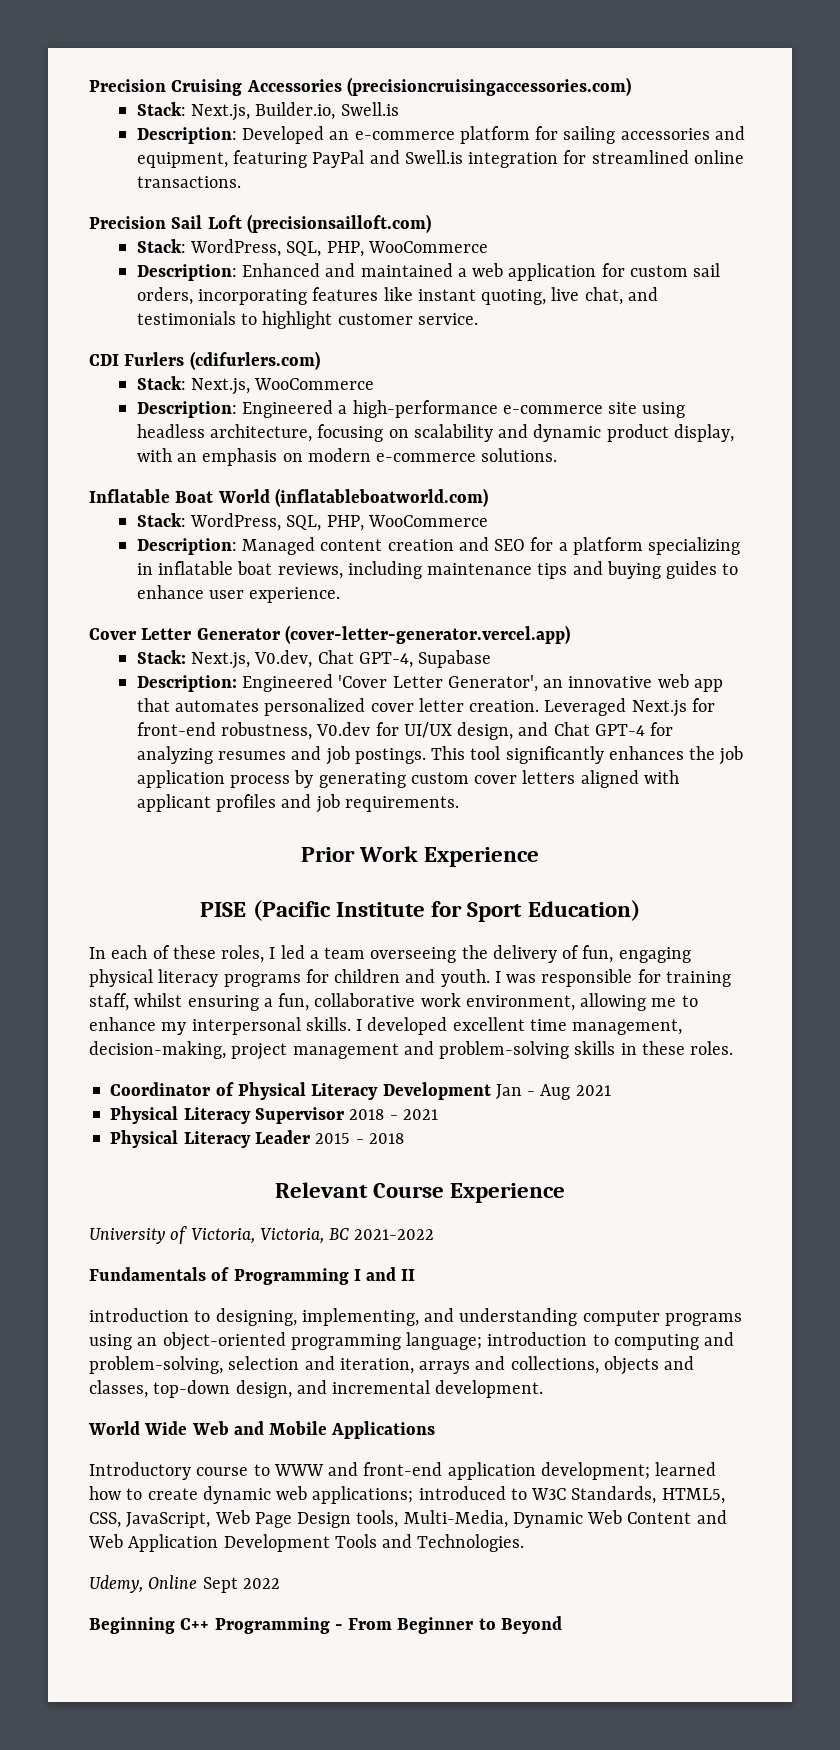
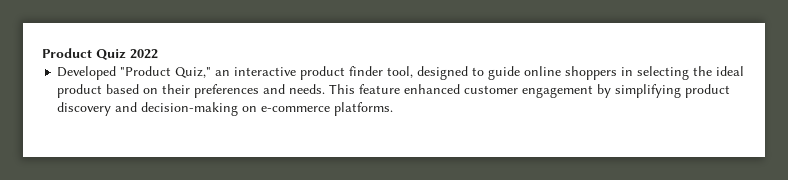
- Precision Cruising Accessories (precisioncruisingaccessories.com)
- Stack: Next.js, Builder.io, Swell.is
- Description: Developed an e-commerce platform for sailing accessories and equipment, featuring PayPal and Swell.is integration for streamlined online transactions.
- Precision Sail Loft (precisionsailloft.com)
- Stack: WordPress, SQL, PHP, WooCommerce
- Description: Enhanced and maintained a web application for custom sail orders, incorporating features like instant quoting, live chat, and testimonials to highlight customer service.
- CDI Furlers (cdifurlers.com)
- Stack: Next.js, WooCommerce
- Description: Engineered a high-performance e-commerce site using headless architecture, focusing on scalability and dynamic product display, with an emphasis on modern e-commerce solutions.
- Inflatable Boat World (inflatableboatworld.com)
- Stack: WordPress, SQL, PHP, WooCommerce
- Description: Managed content creation and SEO for a platform specializing in inflatable boat reviews, including maintenance tips and buying guides to enhance user experience.
- Cover Letter Generator (cover-letter-generator.vercel.app)
- Stack: Next.js, V0.dev, Chat GPT-4, Supabase
- Description: Engineered 'Cover Letter Generator', an innovative web app that automates personalized cover letter creation. Leveraged Next.js for front-end robustness, V0.dev for UI/UX design, and Chat GPT-4 for analyzing resumes and job postings. This tool significantly enhances the job application process by generating custom cover letters aligned with applicant profiles and job requirements.
- Prior Work Experience
- PISE (Pacific Institute for Sport Education)
- In each of these roles, I led a team overseeing the delivery of fun, engaging physical literacy programs for children and youth. I was responsible for training staff, whilst ensuring a fun, collaborative work environment, allowing me to enhance my interpersonal skills. I developed excellent time management, decision-making, project management and problem-solving skills in these roles.
- Coordinator of Physical Literacy Development Jan - Aug 2021
- Physical Literacy Supervisor 2018 - 2021
- Physical Literacy Leader 2015 - 2018
- Relevant Course Experience
- University of Victoria, Victoria, BC 2021-2022
- Fundamentals of Programming I and II
- introduction to designing, implementing, and understanding computer programs using an object-oriented programming language; introduction to computing and problem-solving, selection and iteration, arrays and collections, objects and classes, top-down design, and incremental development.
- World Wide Web and Mobile Applications
- Introductory course to WWW and front-end application development; learned how to create dynamic web applications; introduced to W3C Standards, HTML5, CSS, JavaScript, Web Page Design tools, Multi-Media, Dynamic Web Content and Web Application Development Tools and Technologies.
- Udemy, Online Sept 2022
- Beginning C++ Programming - From Beginner to Beyond
+ Product Quiz 2022
+ Developed "Product Quiz," an interactive product finder tool, designed to guide online shoppers in selecting the ideal product based on their preferences and needs. This feature enhanced customer engagement by simplifying product discovery and decision-making on e-commerce platforms.

